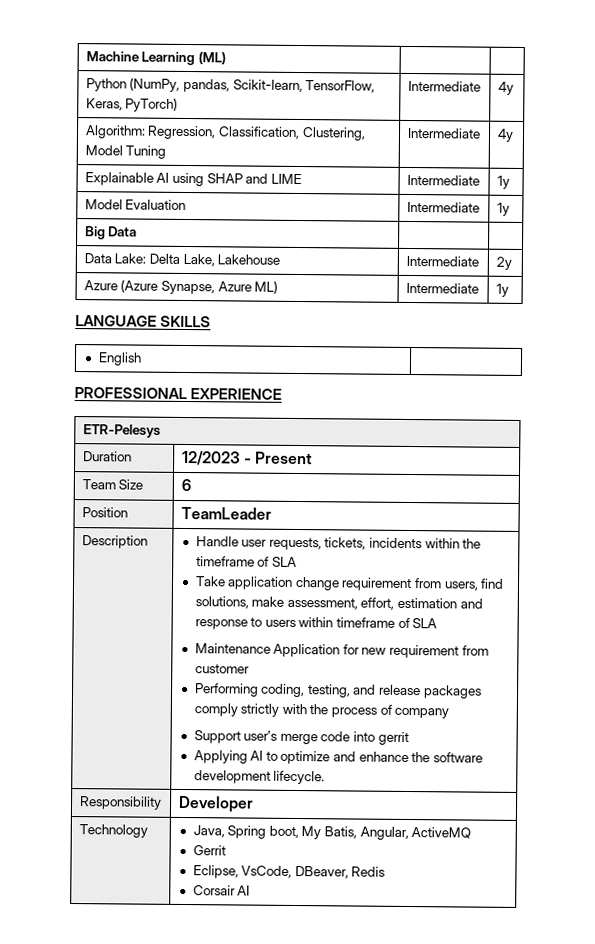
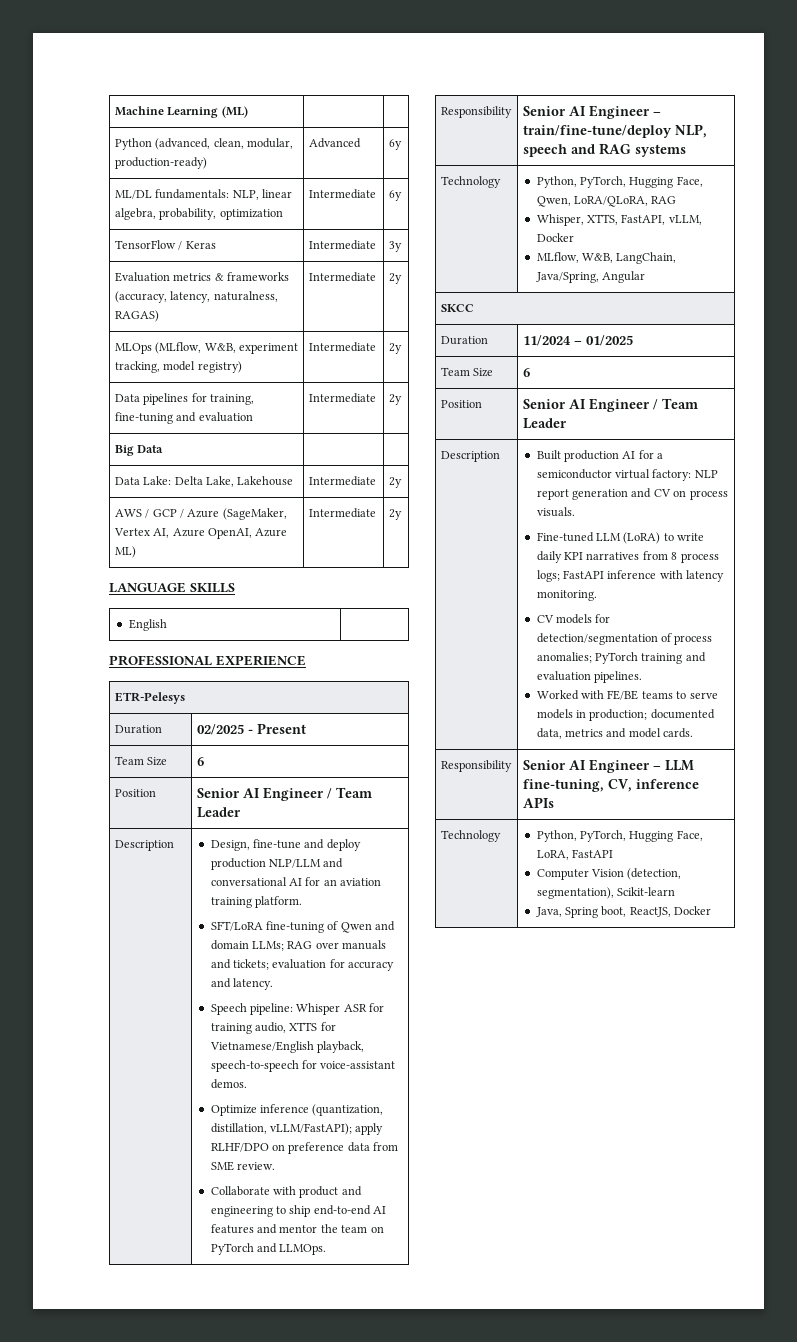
- Python (NumPy, pandas, Scikit-learn, TensorFlow, Keras, PyTorch) | Intermediate | 4y
- Algorithm: Regression, Classification, Clustering, Model Tuning | Intermediate | 4y
- Explainable AI using SHAP and LIME | Intermediate | 1y
- Model Evaluation | Intermediate | 1y
+ Python (advanced, clean, modular, production-ready) | Advanced | 6y
+ ML/DL fundamentals: NLP, linear algebra, probability, optimization | Intermediate | 6y
+ TensorFlow / Keras | Intermediate | 3y
+ Evaluation metrics & frameworks (accuracy, latency, naturalness, RAGAS) | Intermediate | 2y
+ MLOps (MLflow, W&B, experiment tracking, model registry) | Intermediate | 2y
+ Data pipelines for training, fine-tuning and evaluation | Intermediate | 2y
- Azure (Azure Synapse, Azure ML) | Intermediate | 1y
+ AWS / GCP / Azure (SageMaker, Vertex AI, Azure OpenAI, Azure ML) | Intermediate | 2y
- Duration | 12/2023 - Present
+ Duration | 02/2025 - Present
  Team Size | 6
- Position | TeamLeader
- Description | Handle user requests, tickets, incidents within the timeframe of SLA
- Take application change requirement from users, find solutions, make assessment, effort, estimation and response to users within timeframe of SLA
- Maintenance Application for new requirement from customer
- Performing coding, testing, and release packages comply strictly with the process of company
- Support user’s merge code into gerrit
- Applying AI to optimize and enhance the software development lifecycle.
- Responsibility | Developer
- Technology | Java, Spring boot, My Batis, Angular, ActiveMQ
- Gerrit
- Eclipse, VsCode, DBeaver, Redis
- Corsair AI
+ Position | Senior AI Engineer / Team Leader
+ Description | Design, fine-tune and deploy production NLP/LLM and conversational AI for an aviation training platform.
+ SFT/LoRA fine-tuning of Qwen and domain LLMs; RAG over manuals and tickets; evaluation for accuracy and latency.
+ Speech pipeline: Whisper ASR for training audio, XTTS for Vietnamese/English playback, speech-to-speech for voice-assistant demos.
+ Optimize inference (quantization, distillation, vLLM/FastAPI); apply RLHF/DPO on preference data from SME review.
+ Collaborate with product and engineering to ship end-to-end AI features and mentor the team on PyTorch and LLMOps.
+ Responsibility | Senior AI Engineer – train/fine-tune/deploy NLP, speech and RAG systems
+ Technology | Python, PyTorch, Hugging Face, Qwen, LoRA/QLoRA, RAG
+ Whisper, XTTS, FastAPI, vLLM, Docker
+ MLflow, W&B, LangChain, Java/Spring, Angular
+ SKCC
+ Duration | 11/2024 – 01/2025
+ Team Size | 6
+ Position | Senior AI Engineer / Team Leader
+ Description | Built production AI for a semiconductor virtual factory: NLP report generation and CV on process visuals.
+ Fine-tuned LLM (LoRA) to write daily KPI narratives from 8 process logs; FastAPI inference with latency monitoring.
+ CV models for detection/segmentation of process anomalies; PyTorch training and evaluation pipelines.
+ Worked with FE/BE teams to serve models in production; documented data, metrics and model cards.
+ Responsibility | Senior AI Engineer – LLM fine-tuning, CV, inference APIs
+ Technology | Python, PyTorch, Hugging Face, LoRA, FastAPI
+ Computer Vision (detection, segmentation), Scikit-learn
+ Java, Spring boot, ReactJS, Docker

